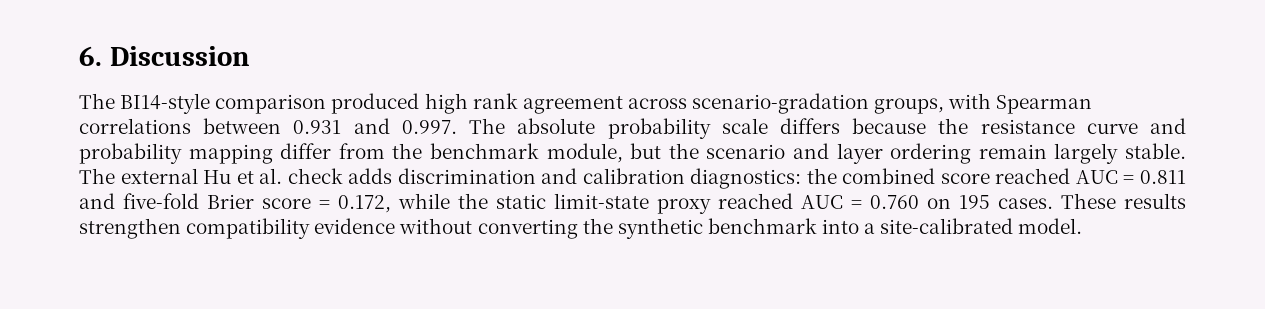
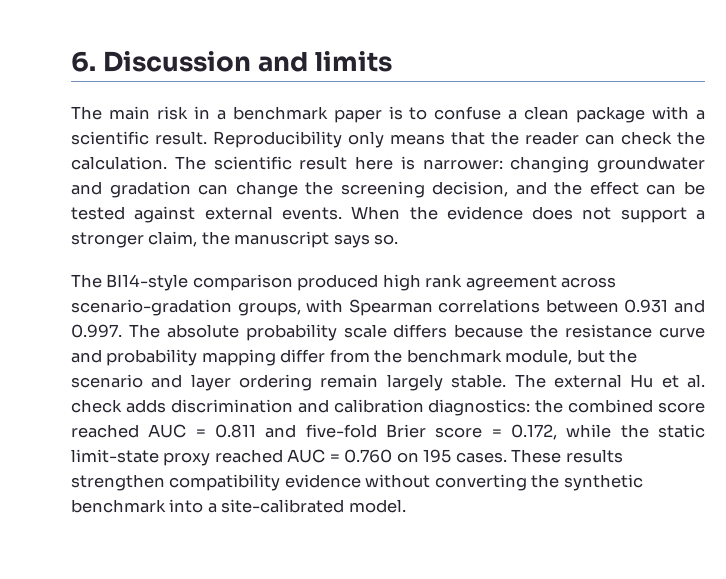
- 6. Discussion
+ 6. Discussion and limits
+ The main risk in a benchmark paper is to confuse a clean package with a scientific result. Reproducibility only means that the reader can check the calculation. The scientific result here is narrower: changing groundwater and gradation can change the screening decision, and the effect can be tested against external events. When the evidence does not support a stronger claim, the manuscript says so.

